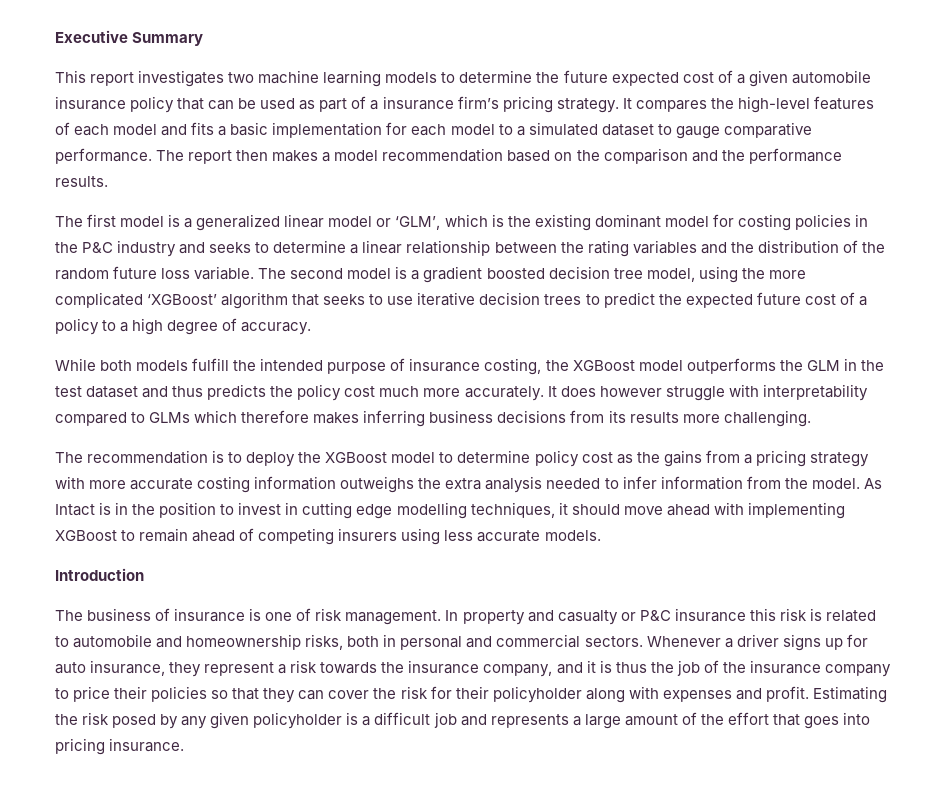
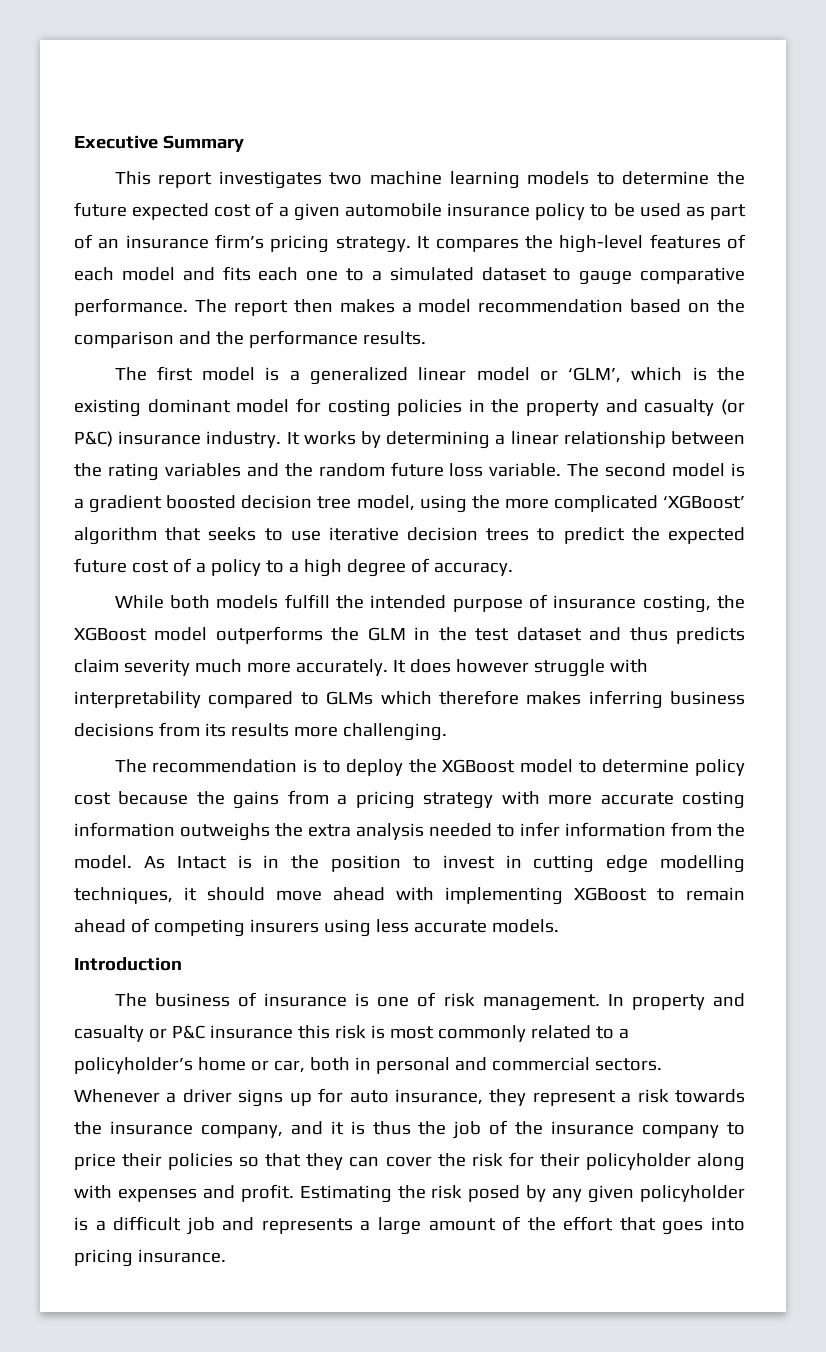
- This report investigates two machine learning models to determine the future expected cost of a given automobile insurance policy that can be used as part of a insurance firm’s pricing strategy.
+ This report investigates two machine learning models to determine the future expected cost of a given automobile insurance policy to be used as part of an insurance firm’s pricing strategy.
- It compares the high-level features of each model and fits a basic implementation for each model to a simulated dataset to gauge comparative performance.
+ It compares the high-level features of each model and fits each one to a simulated dataset to gauge comparative performance.
- The first model is a generalized linear model or ‘GLM’, which is the existing dominant model for costing policies in the P&C industry and seeks to determine a linear relationship between the rating variables and the distribution of the random future loss variable.
+ The first model is a generalized linear model or ‘GLM’, which is the existing dominant model for costing policies in the property and casualty (or P&C) insurance industry. It works by determining a linear relationship between the rating variables and the random future loss variable.
- While both models fulfill the intended purpose of insurance costing, the XGBoost model outperforms the GLM in the test dataset and thus predicts the policy cost much more accurately.
+ While both models fulfill the intended purpose of insurance costing, the XGBoost model outperforms the GLM in the test dataset and thus predicts claim severity much more accurately.
- The recommendation is to deploy the XGBoost model to determine policy cost as the gains from a pricing strategy with more accurate costing information outweighs the extra analysis needed to infer information from the model.
+ The recommendation is to deploy the XGBoost model to determine policy cost because the gains from a pricing strategy with more accurate costing information outweighs the extra analysis needed to infer information from the model.
- In property and casualty or P&C insurance this risk is related to automobile and homeownership risks, both in personal and commercial sectors.
+ In property and casualty or P&C insurance this risk is most commonly related to a policyholder’s home or car, both in personal and commercial sectors.

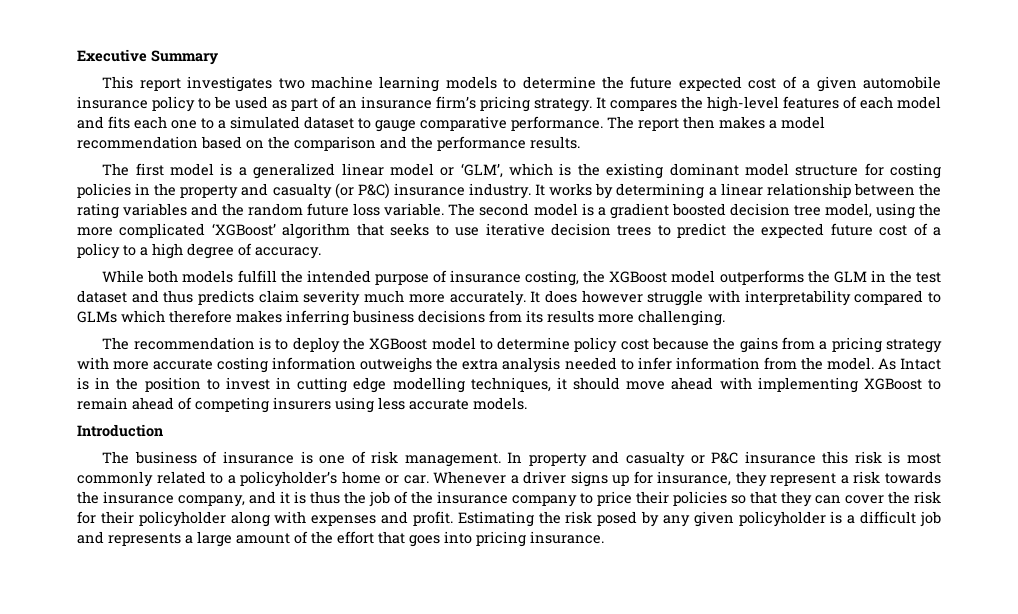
- The first model is a generalized linear model or ‘GLM’, which is the existing dominant model for costing policies in the property and casualty (or P&C) insurance industry.
+ The first model is a generalized linear model or ‘GLM’, which is the existing dominant model structure for costing policies in the property and casualty (or P&C) insurance industry.
- In property and casualty or P&C insurance this risk is most commonly related to a policyholder’s home or car, both in personal and commercial sectors.
+ In property and casualty or P&C insurance this risk is most commonly related to a policyholder’s home or car.
- Whenever a driver signs up for auto insurance, they represent a risk towards the insurance company, and it is thus the job of the insurance company to price their policies so that they can cover the risk for their policyholder along with expenses and profit.
+ Whenever a driver signs up for insurance, they represent a risk towards the insurance company, and it is thus the job of the insurance company to price their policies so that they can cover the risk for their policyholder along with expenses and profit.

